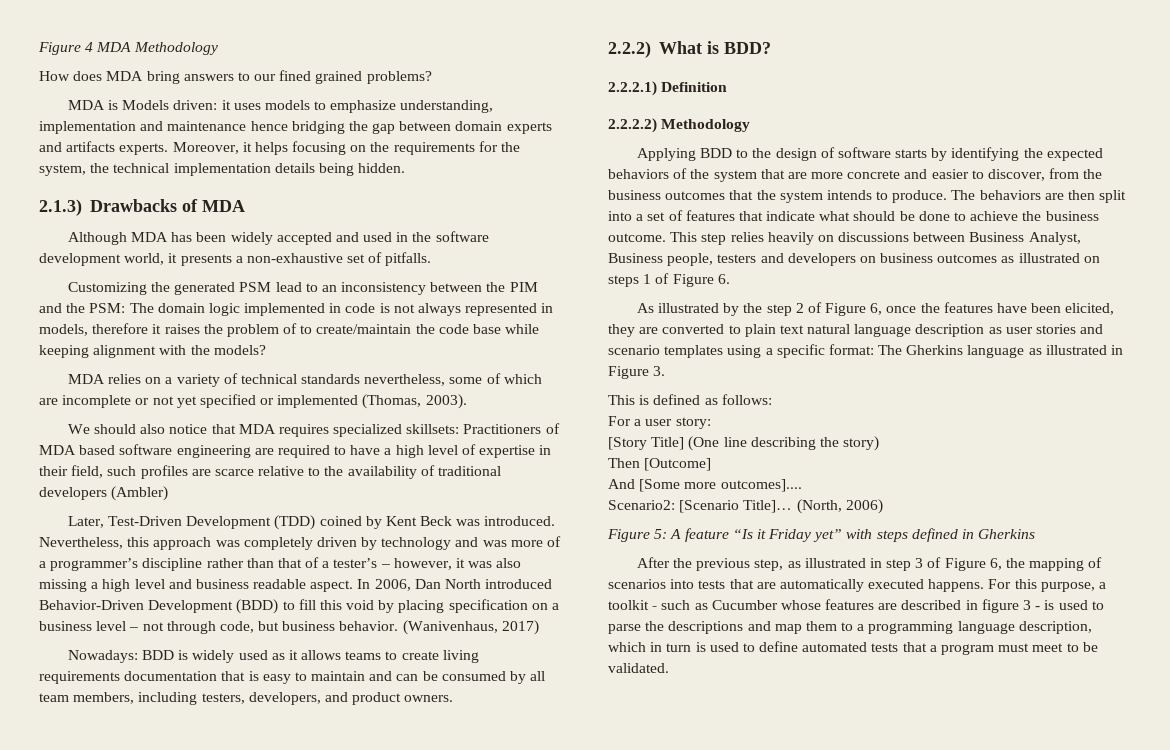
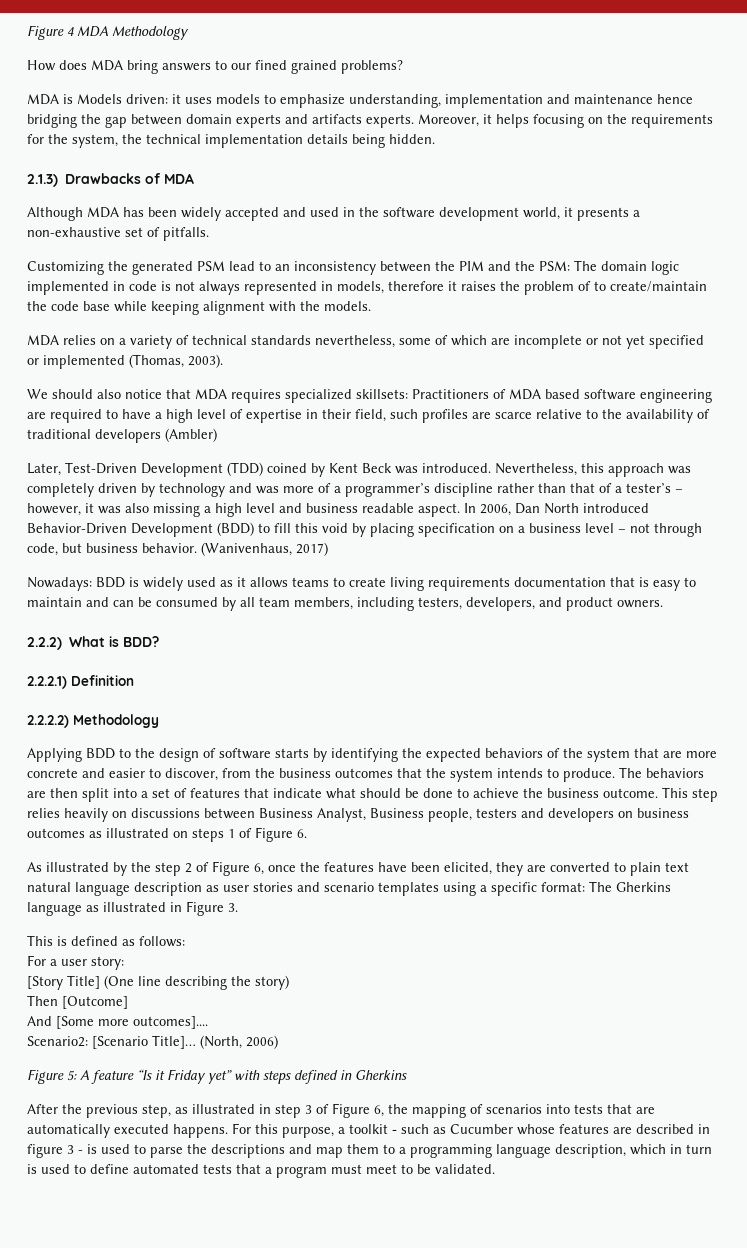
- Customizing the generated PSM lead to an inconsistency between the PIM and the PSM: The domain logic implemented in code is not always represented in models, therefore it raises the problem of to create/maintain the code base while keeping alignment with the models?
+ Customizing the generated PSM lead to an inconsistency between the PIM and the PSM: The domain logic implemented in code is not always represented in models, therefore it raises the problem of to create/maintain the code base while keeping alignment with the models.

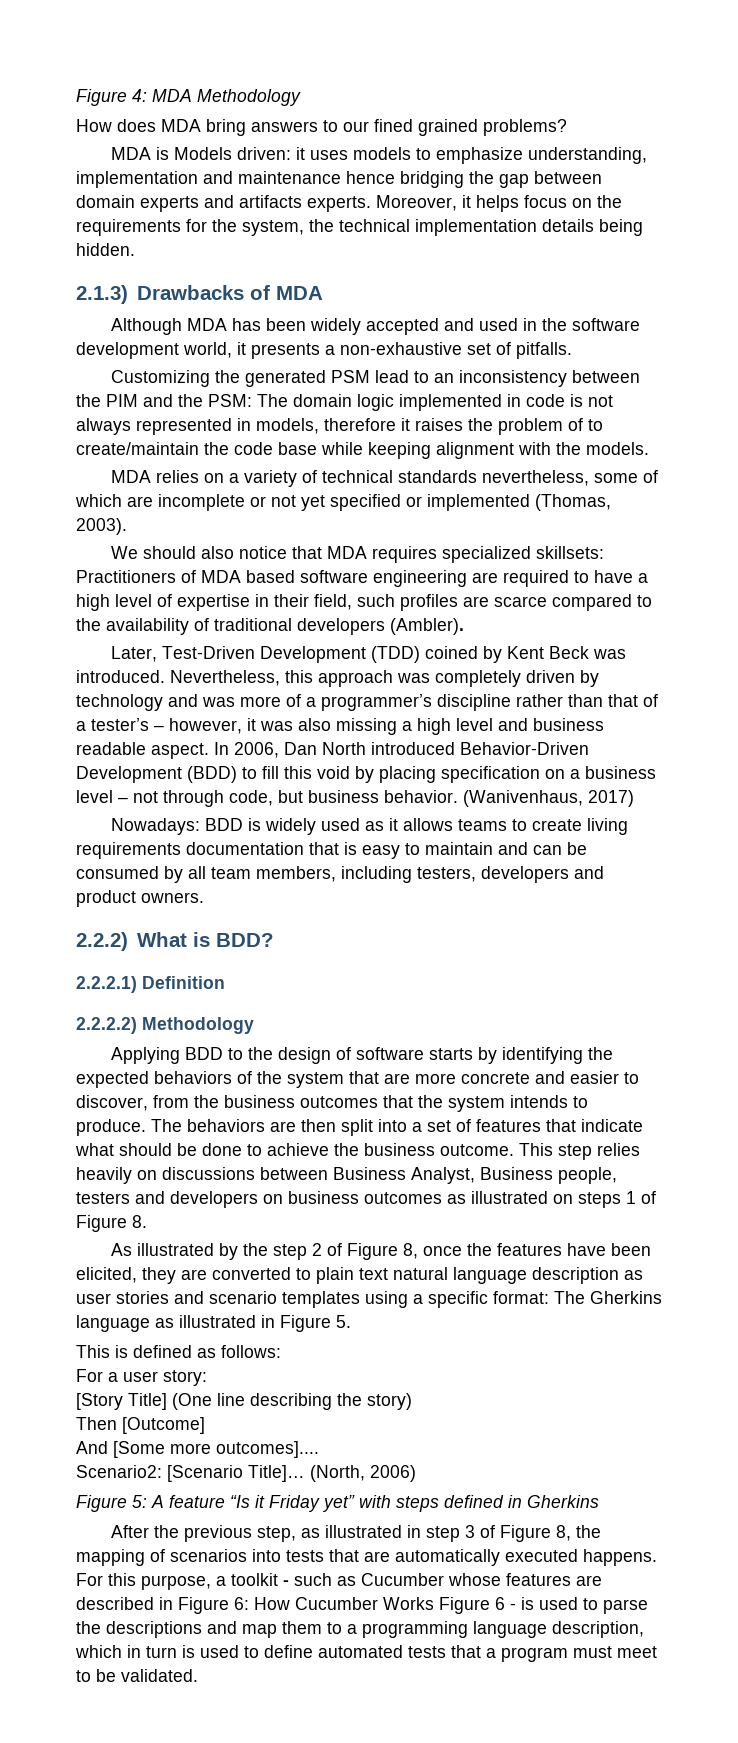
- Figure 4 MDA Methodology
+ Figure 4: MDA Methodology
- Moreover, it helps focusing on the requirements for the system, the technical implementation details being hidden.
+ Moreover, it helps focus on the requirements for the system, the technical implementation details being hidden.
- We should also notice that MDA requires specialized skillsets: Practitioners of MDA based software engineering are required to have a high level of expertise in their field, such profiles are scarce relative to the availability of traditional developers (Ambler)
+ We should also notice that MDA requires specialized skillsets: Practitioners of MDA based software engineering are required to have a high level of expertise in their field, such profiles are scarce compared to the availability of traditional developers (Ambler).
- Nowadays: BDD is widely used as it allows teams to create living requirements documentation that is easy to maintain and can be consumed by all team members, including testers, developers, and product owners.
+ Nowadays: BDD is widely used as it allows teams to create living requirements documentation that is easy to maintain and can be consumed by all team members, including testers, developers and product owners.
- This step relies heavily on discussions between Business Analyst, Business people, testers and developers on business outcomes as illustrated on steps 1 of Figure 6.
+ This step relies heavily on discussions between Business Analyst, Business people, testers and developers on business outcomes as illustrated on steps 1 of Figure 8.
- As illustrated by the step 2 of Figure 6, once the features have been elicited, they are converted to plain text natural language description as user stories and scenario templates using a specific format: The Gherkins language as illustrated in Figure 3.
+ As illustrated by the step 2 of Figure 8, once the features have been elicited, they are converted to plain text natural language description as user stories and scenario templates using a specific format: The Gherkins language as illustrated in Figure 5.
- After the previous step, as illustrated in step 3 of Figure 6, the mapping of scenarios into tests that are automatically executed happens.
+ After the previous step, as illustrated in step 3 of Figure 8, the mapping of scenarios into tests that are automatically executed happens.
- For this purpose, a toolkit - such as Cucumber whose features are described in figure 3 - is used to parse the descriptions and map them to a programming language description, which in turn is used to define automated tests that a program must meet to be validated.
+ For this purpose, a toolkit - such as Cucumber whose features are described in Figure 6: How Cucumber Works Figure 6 - is used to parse the descriptions and map them to a programming language description, which in turn is used to define automated tests that a program must meet to be validated.

